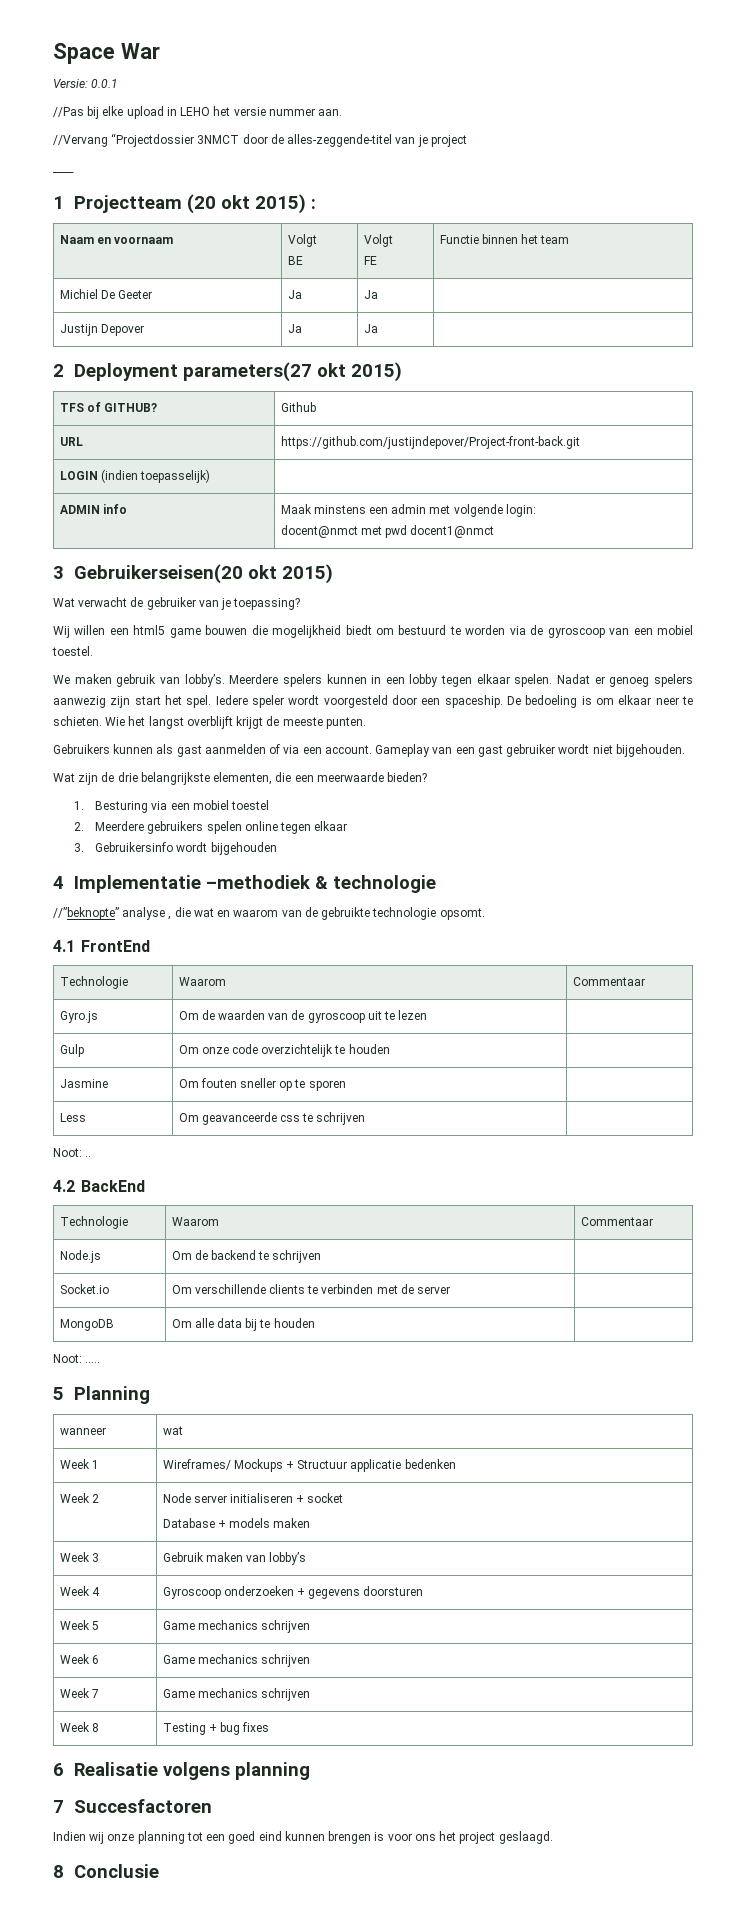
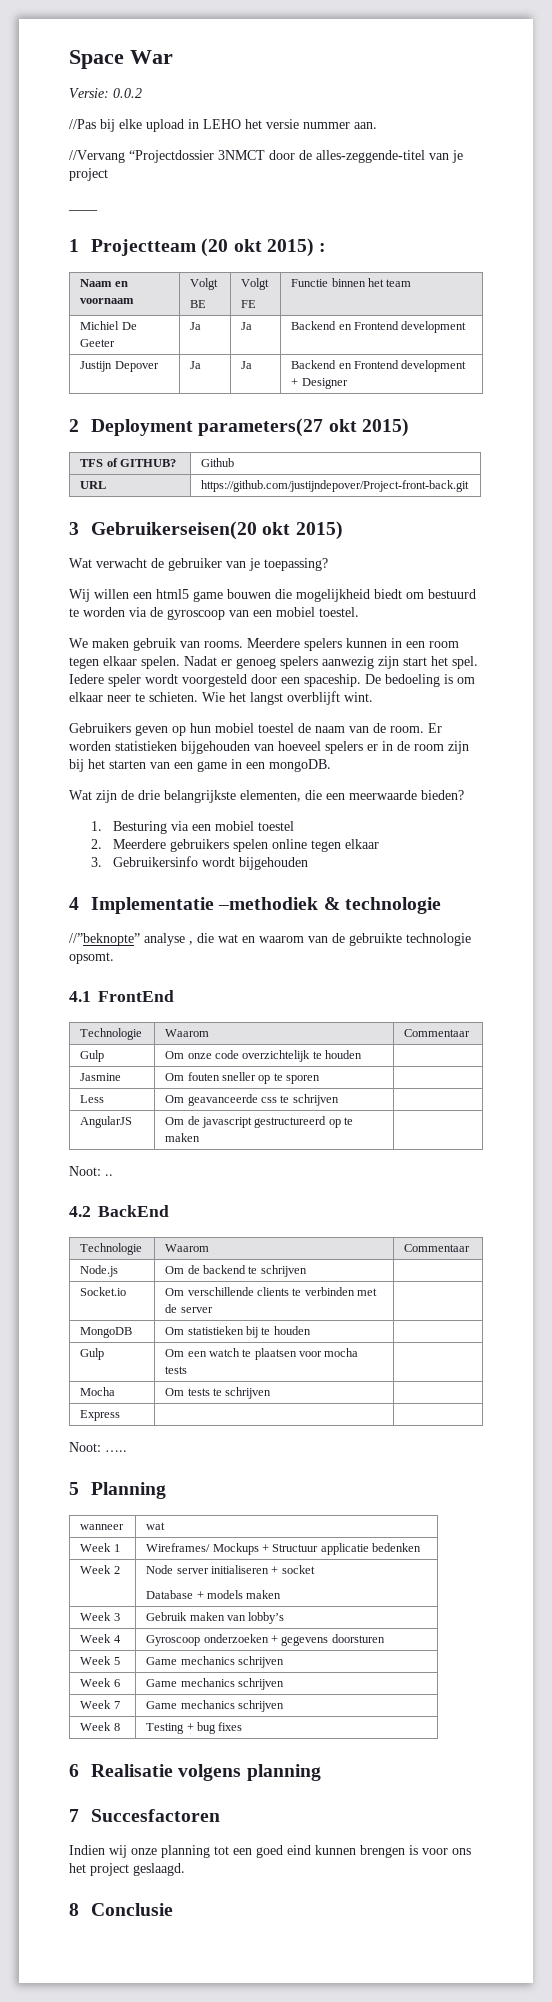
- Versie: 0.0.1
+ Versie: 0.0.2
- Michiel De Geeter | Ja | Ja |
+ Michiel De Geeter | Ja | Ja | Backend en Frontend development
- Justijn Depover | Ja | Ja |
+ Justijn Depover | Ja | Ja | Backend en Frontend development + Designer
- LOGIN (indien toepasselijk) |
- ADMIN info | Maak minstens een admin met volgende login:
- docent@nmct met pwd docent1@nmct
- We maken gebruik van lobby’s.
+ We maken gebruik van rooms.
- Meerdere spelers kunnen in een lobby tegen elkaar spelen.
+ Meerdere spelers kunnen in een room tegen elkaar spelen.
- Wie het langst overblijft krijgt de meeste punten.
- Gebruikers kunnen als gast aanmelden of via een account. Gameplay van een gast gebruiker wordt niet bijgehouden.
+ Wie het langst overblijft wint.
+ Gebruikers geven op hun mobiel toestel de naam van de room. Er worden statistieken bijgehouden van hoeveel spelers er in de room zijn bij het starten van een game in een mongoDB.
- Gyro.js | Om de waarden van de gyroscoop uit te lezen |
+ AngularJS | Om de javascript gestructureerd op te maken |
- MongoDB | Om alle data bij te houden |
+ MongoDB | Om statistieken bij te houden |
+ Gulp | Om een watch te plaatsen voor mocha tests |
+ Mocha | Om tests te schrijven |
+ Express | |

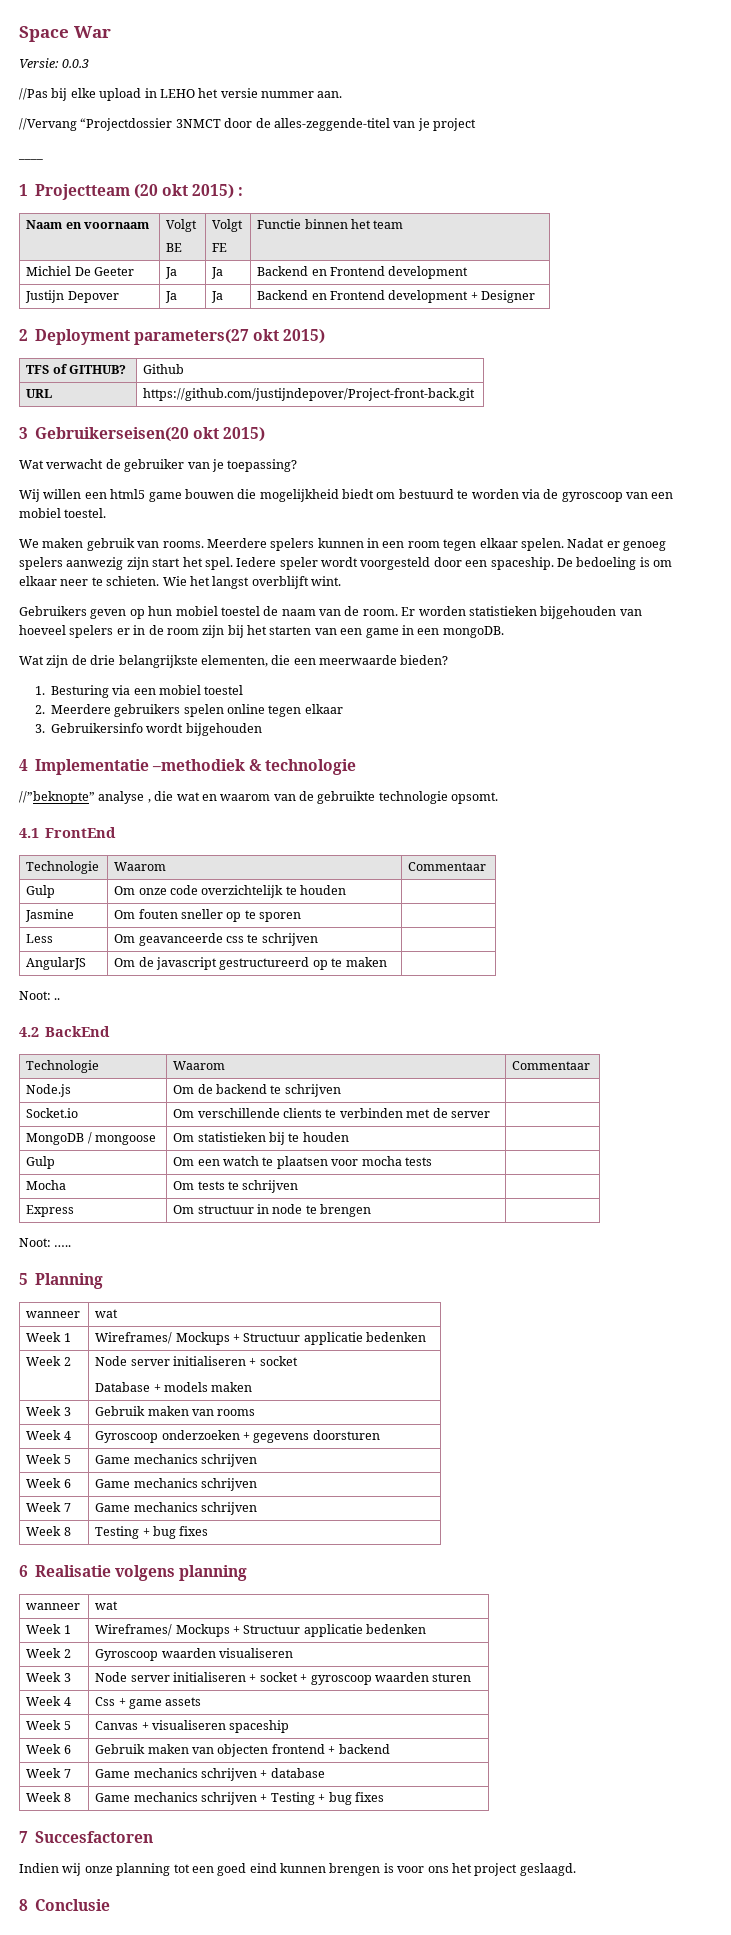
- Versie: 0.0.2
+ Versie: 0.0.3
- MongoDB | Om statistieken bij te houden |
+ MongoDB / mongoose | Om statistieken bij te houden |
- Express | |
+ Express | Om structuur in node te brengen |
- Week 3 | Gebruik maken van lobby’s
+ Week 3 | Gebruik maken van rooms
  6 Realisatie volgens planning
+ wanneer | wat
+ Week 1 | Wireframes/ Mockups + Structuur applicatie bedenken
+ Week 2 | Gyroscoop waarden visualiseren
+ Week 3 | Node server initialiseren + socket + gyroscoop waarden sturen
+ Week 4 | Css + game assets
+ Week 5 | Canvas + visualiseren spaceship
+ Week 6 | Gebruik maken van objecten frontend + backend
+ Week 7 | Game mechanics schrijven + database
+ Week 8 | Game mechanics schrijven + Testing + bug fixes

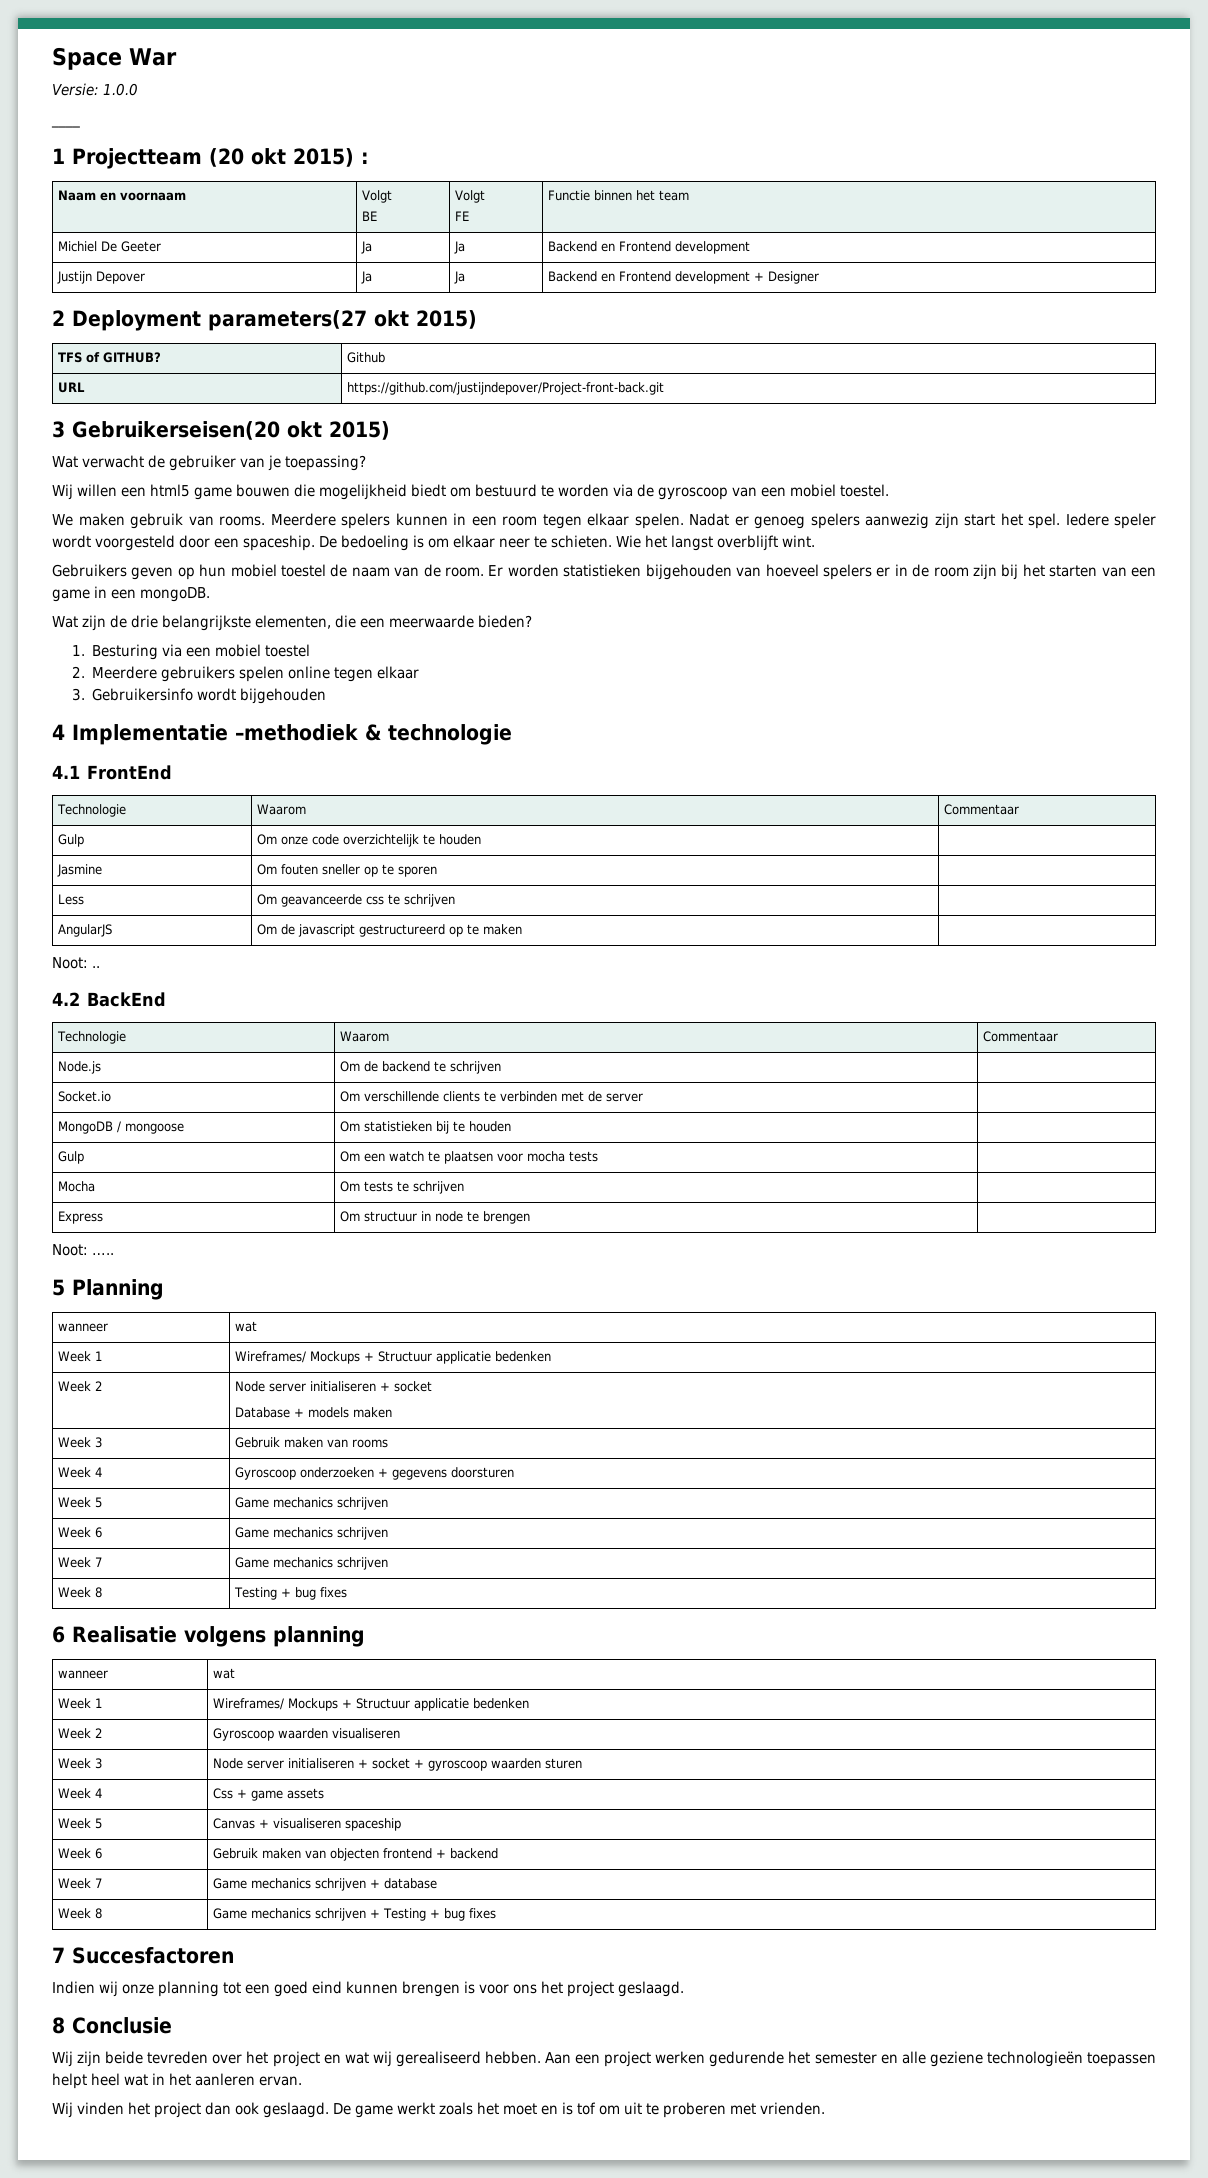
- Versie: 0.0.3
- //Pas bij elke upload in LEHO het versie nummer aan.
- //Vervang “Projectdossier 3NMCT door de alles-zeggende-titel van je project
+ Versie: 1.0.0
- //”beknopte” analyse , die wat en waarom van de gebruikte technologie opsomt.
+ Wij zijn beide tevreden over het project en wat wij gerealiseerd hebben. Aan een project werken gedurende het semester en alle geziene technologieën toepassen helpt heel wat in het aanleren ervan.
+ Wij vinden het project dan ook geslaagd. De game werkt zoals het moet en is tof om uit te proberen met vrienden.

